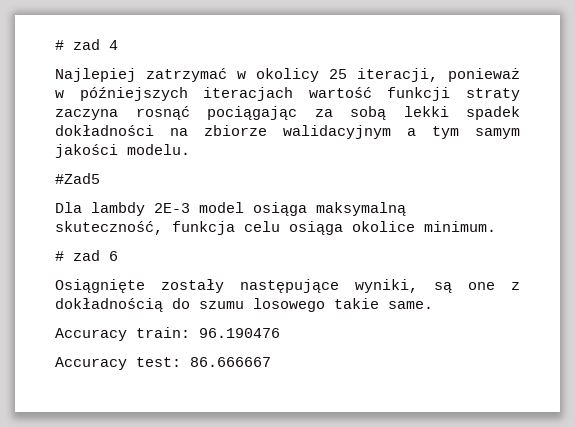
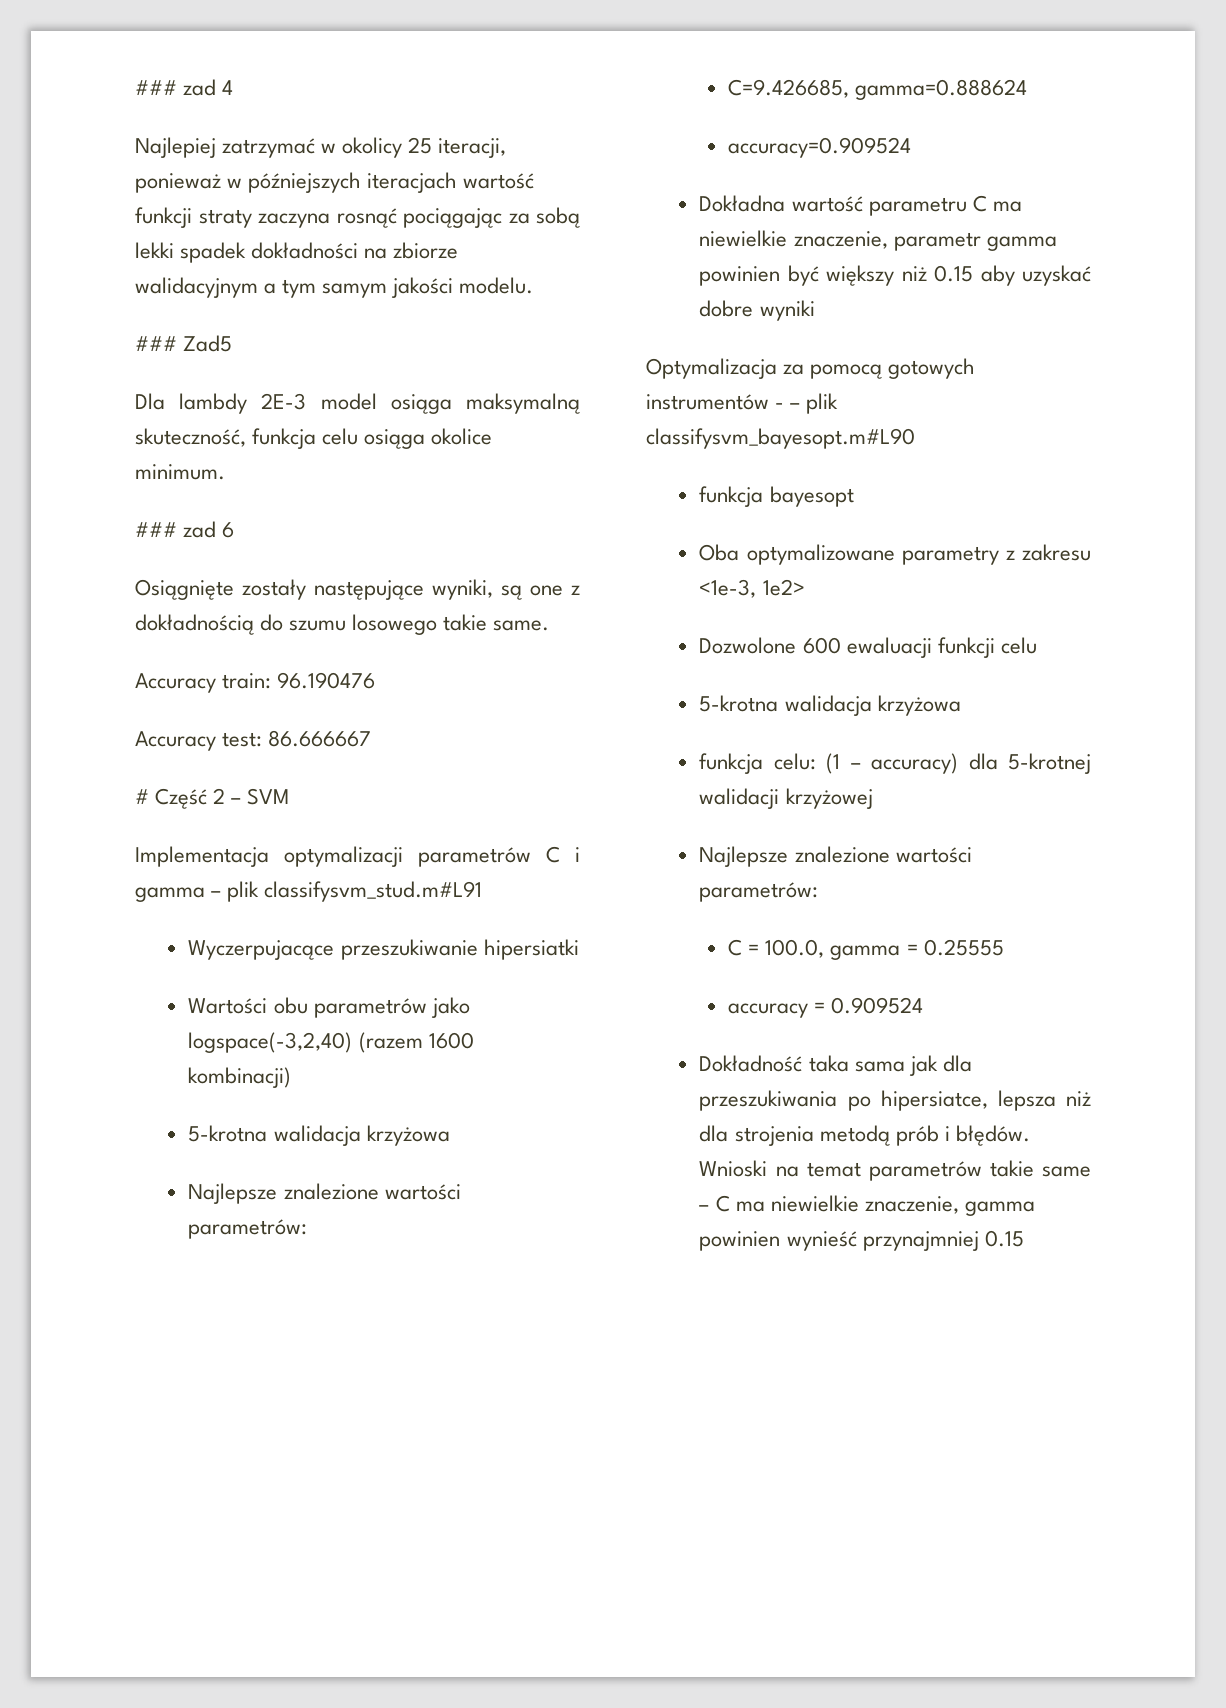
- # zad 4
+ ### zad 4
- #Zad5
+ ### Zad5
- # zad 6
+ ### zad 6
+ # Część 2 – SVM
+ Implementacja optymalizacji parametrów C i gamma – plik classifysvm_stud.m#L91
+ Wyczerpujacące przeszukiwanie hipersiatki
+ Wartości obu parametrów jako logspace(-3,2,40) (razem 1600 kombinacji)
+ 5-krotna walidacja krzyżowa
+ Najlepsze znalezione wartości parametrów:
+ C=9.426685, gamma=0.888624
+ accuracy=0.909524
+ Dokładna wartość parametru C ma niewielkie znaczenie, parametr gamma powinien być większy niż 0.15 aby uzyskać dobre wyniki
+ Optymalizacja za pomocą gotowych instrumentów - – plik classifysvm_bayesopt.m#L90
+ funkcja bayesopt
+ Oba optymalizowane parametry z zakresu <1e-3, 1e2>
+ Dozwolone 600 ewaluacji funkcji celu
+ 5-krotna walidacja krzyżowa
+ funkcja celu: (1 – accuracy) dla 5-krotnej walidacji krzyżowej
+ Najlepsze znalezione wartości parametrów:
+ C = 100.0, gamma = 0.25555
+ accuracy = 0.909524
+ Dokładność taka sama jak dla przeszukiwania po hipersiatce, lepsza niż dla strojenia metodą prób i błędów. Wnioski na temat parametrów takie same – C ma niewielkie znaczenie, gamma powinien wynieść przynajmniej 0.15

